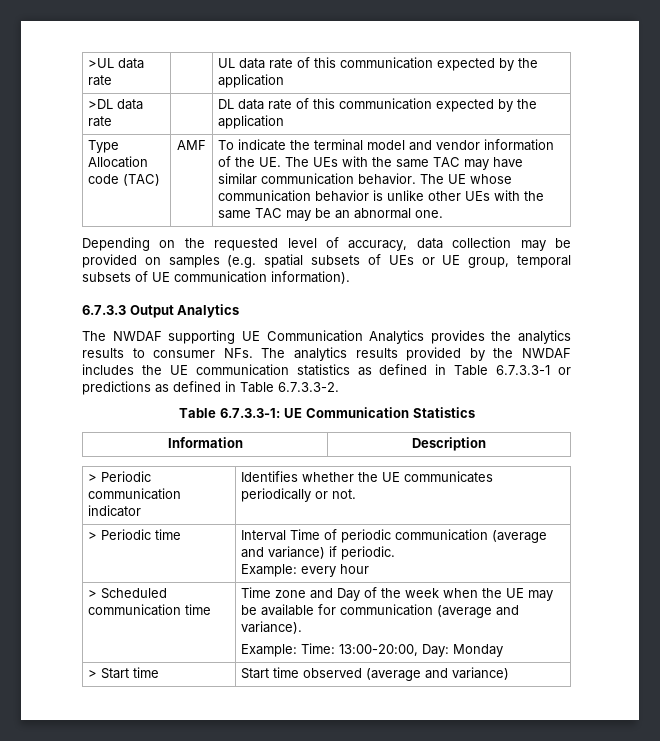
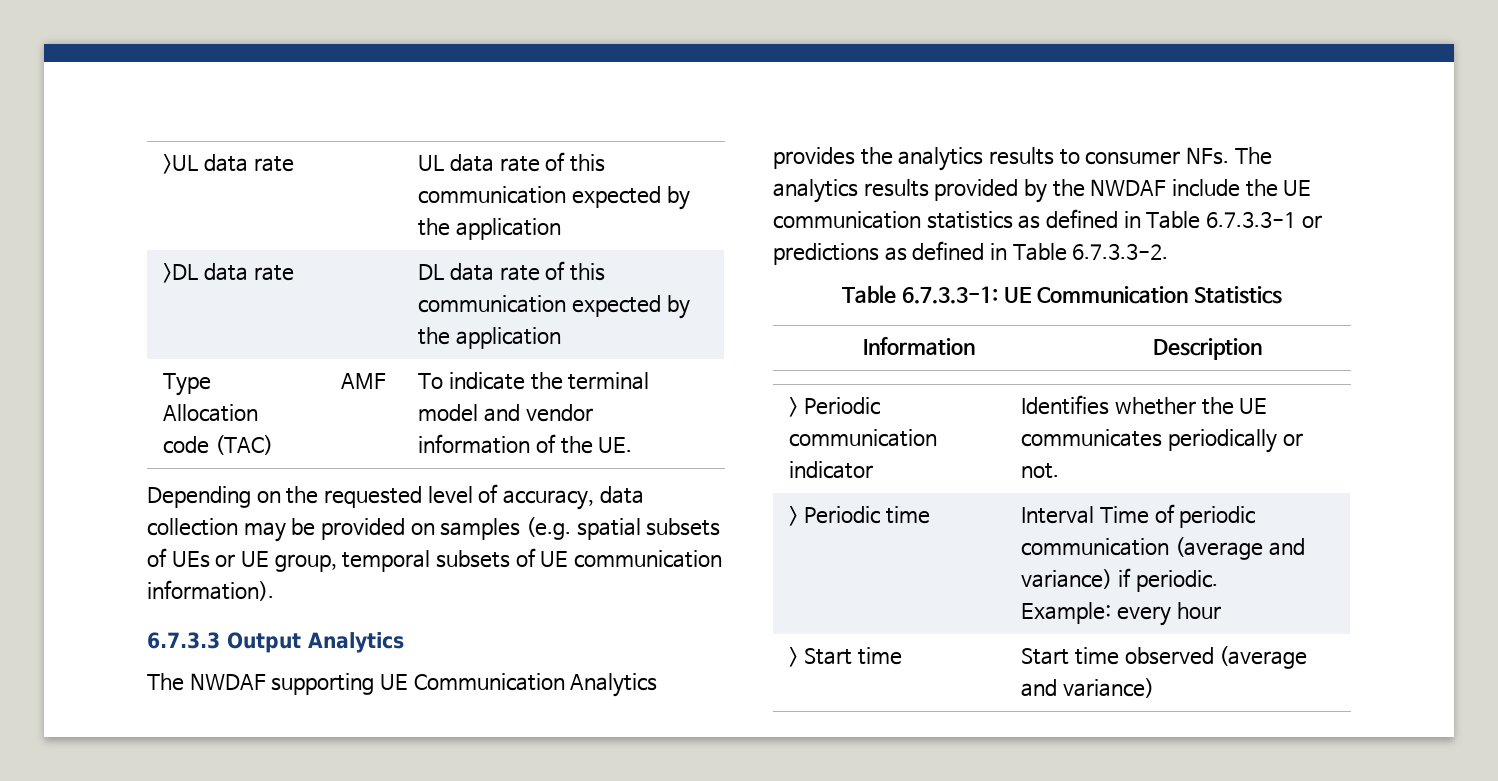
- To indicate the terminal model and vendor information of the UE. The UEs with the same TAC may have similar communication behavior. The UE whose communication behavior is unlike other UEs with the same TAC may be an abnormal one.
+ To indicate the terminal model and vendor information of the UE.
- The NWDAF supporting UE Communication Analytics provides the analytics results to consumer NFs. The analytics results provided by the NWDAF includes the UE communication statistics as defined in Table 6.7.3.3-1 or predictions as defined in Table 6.7.3.3-2.
+ The NWDAF supporting UE Communication Analytics provides the analytics results to consumer NFs. The analytics results provided by the NWDAF include the UE communication statistics as defined in Table 6.7.3.3-1 or predictions as defined in Table 6.7.3.3-2.
- > Scheduled communication time | Time zone and Day of the week when the UE may be available for communication (average and variance).
- Example: Time: 13:00-20:00, Day: Monday

